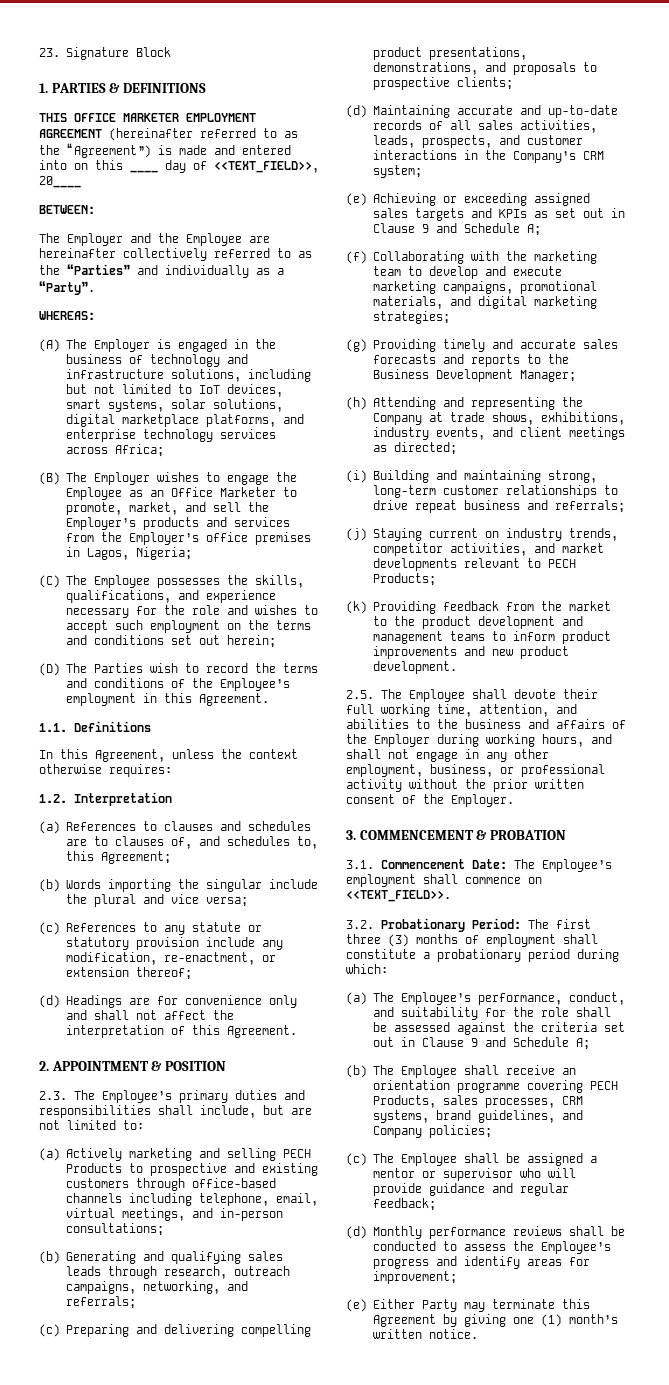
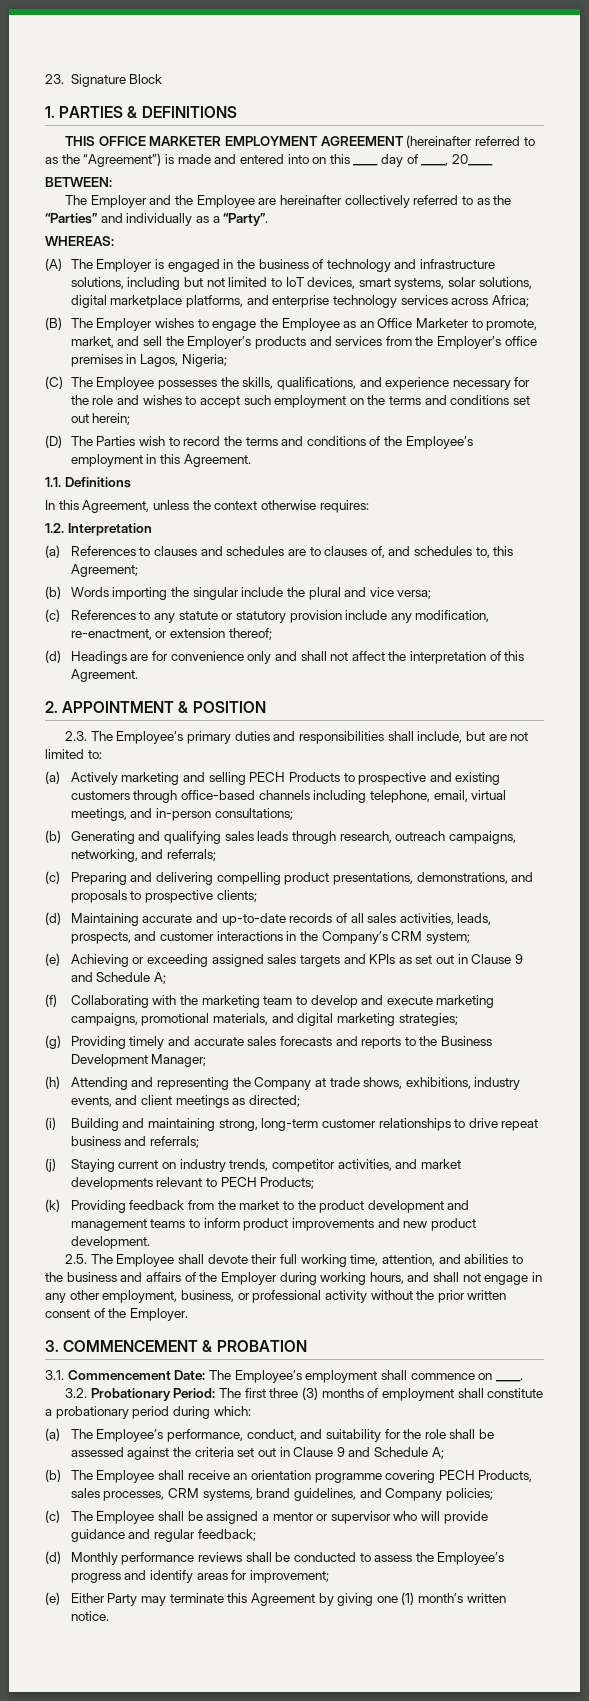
- THIS OFFICE MARKETER EMPLOYMENT AGREEMENT (hereinafter referred to as the “Agreement”) is made and entered into on this ____ day of <<TEXT_FIELD>>, 20____
+ THIS OFFICE MARKETER EMPLOYMENT AGREEMENT (hereinafter referred to as the “Agreement”) is made and entered into on this ____ day of ____, 20____
- 3.1. Commencement Date: The Employee’s employment shall commence on <<TEXT_FIELD>>.
+ 3.1. Commencement Date: The Employee’s employment shall commence on ____.

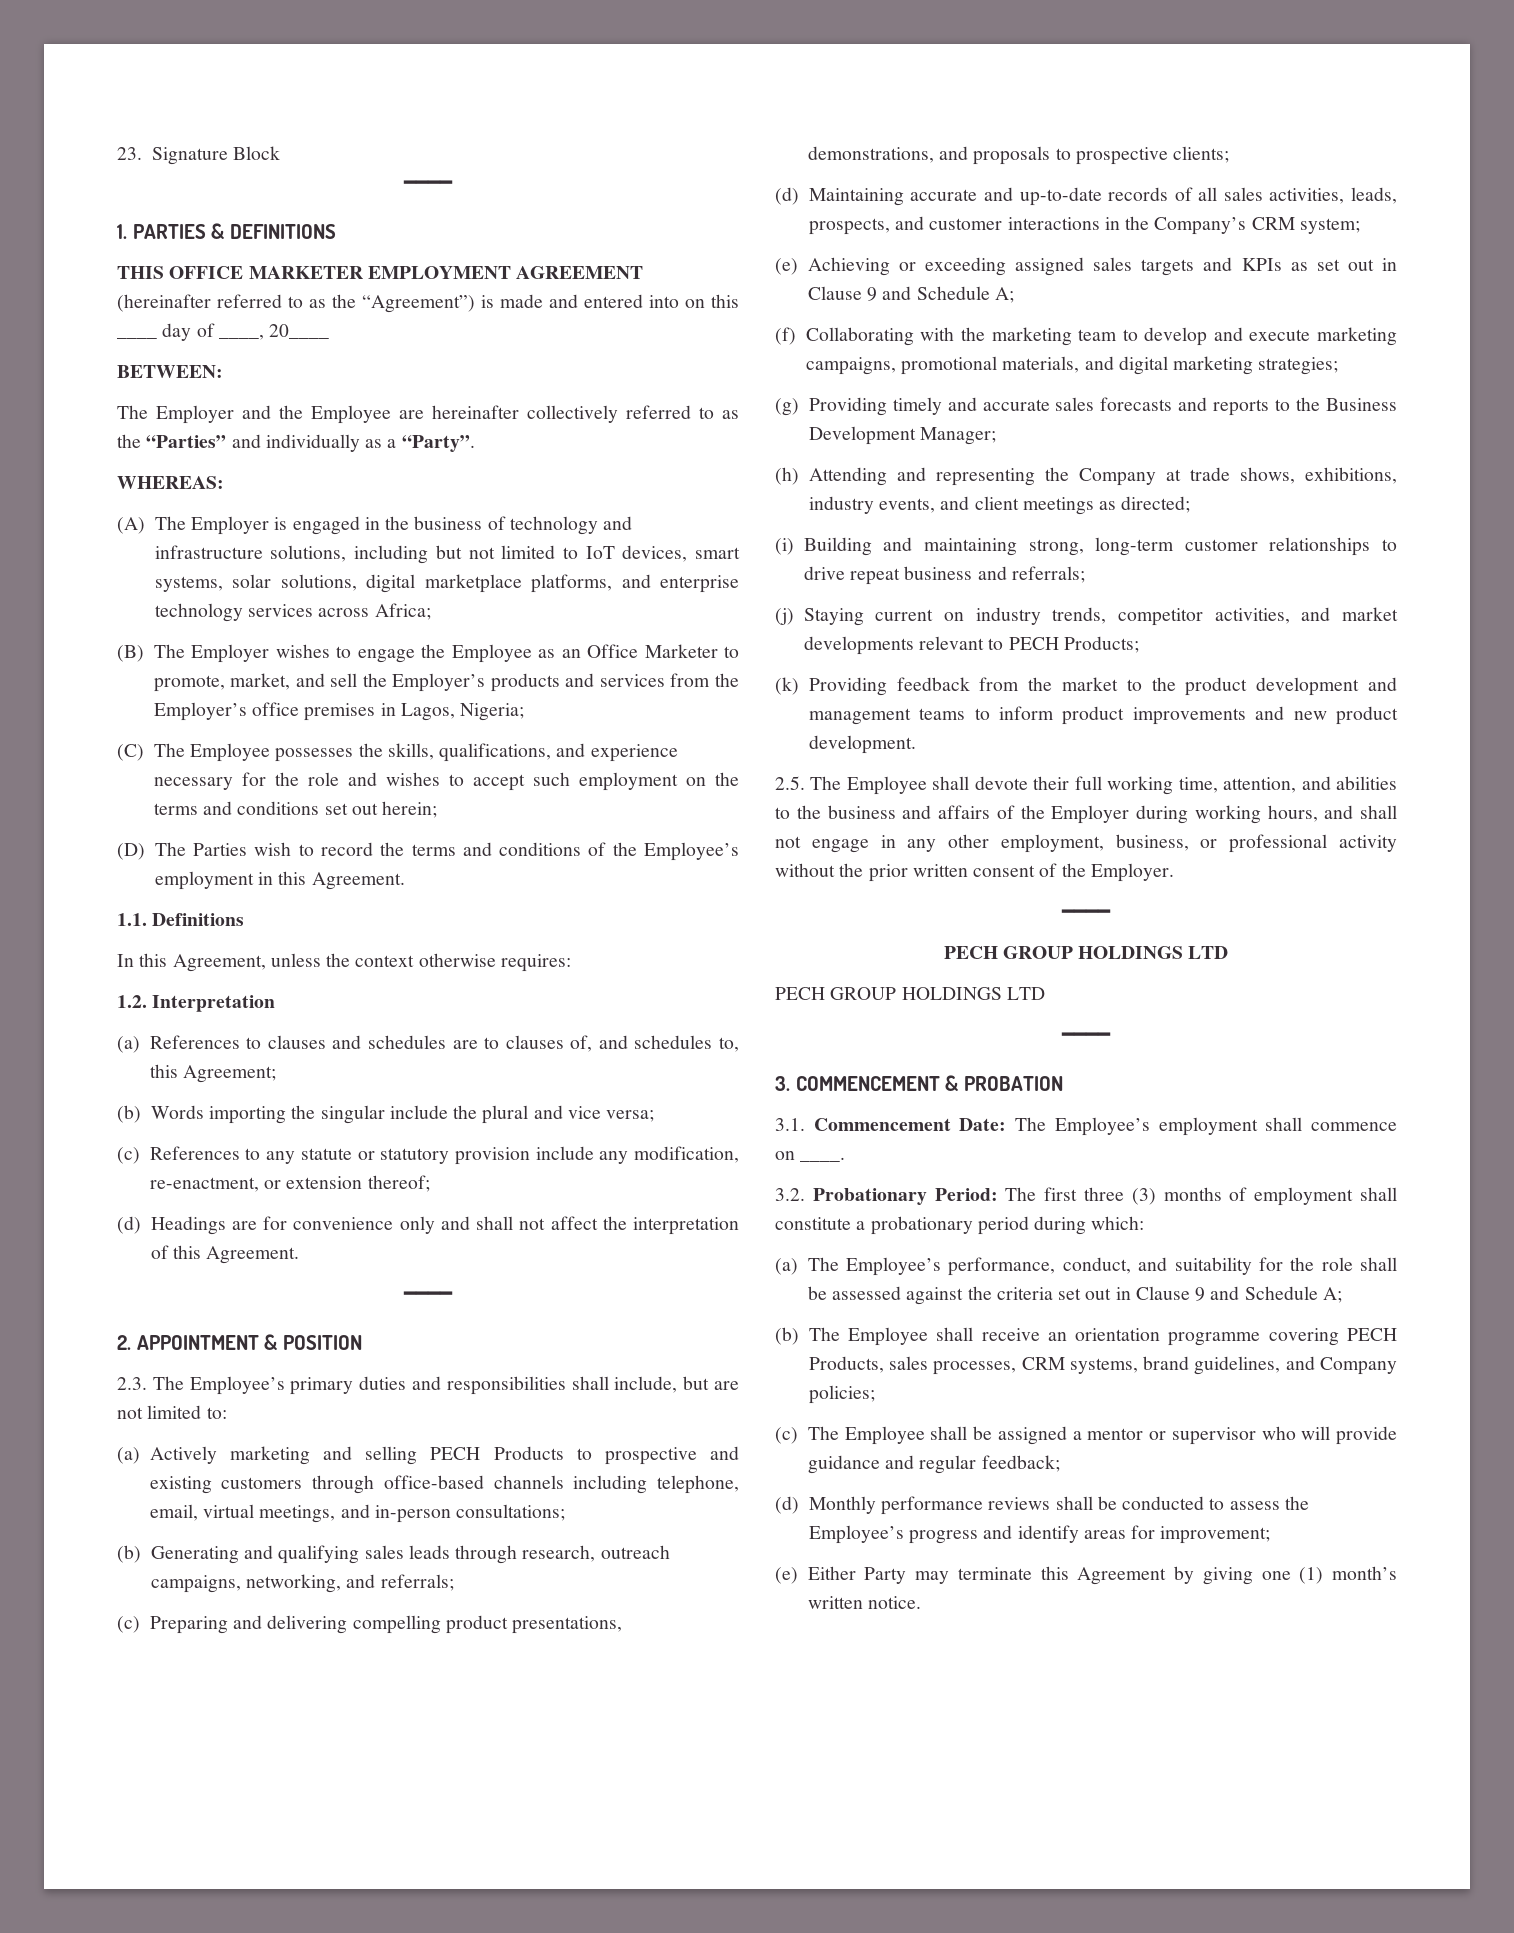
  23. Signature Block
+ ━━━━
  (d) Headings are for convenience only and shall not affect the interpretation of this Agreement.
+ ━━━━
  2.5. The Employee shall devote their full working time, attention, and abilities to the business and affairs of the Employer during working hours, and shall not engage in any other employment, business, or professional activity without the prior written consent of the Employer.
+ ━━━━
+ PECH GROUP HOLDINGS LTD
+ PECH GROUP HOLDINGS LTD
+ ━━━━

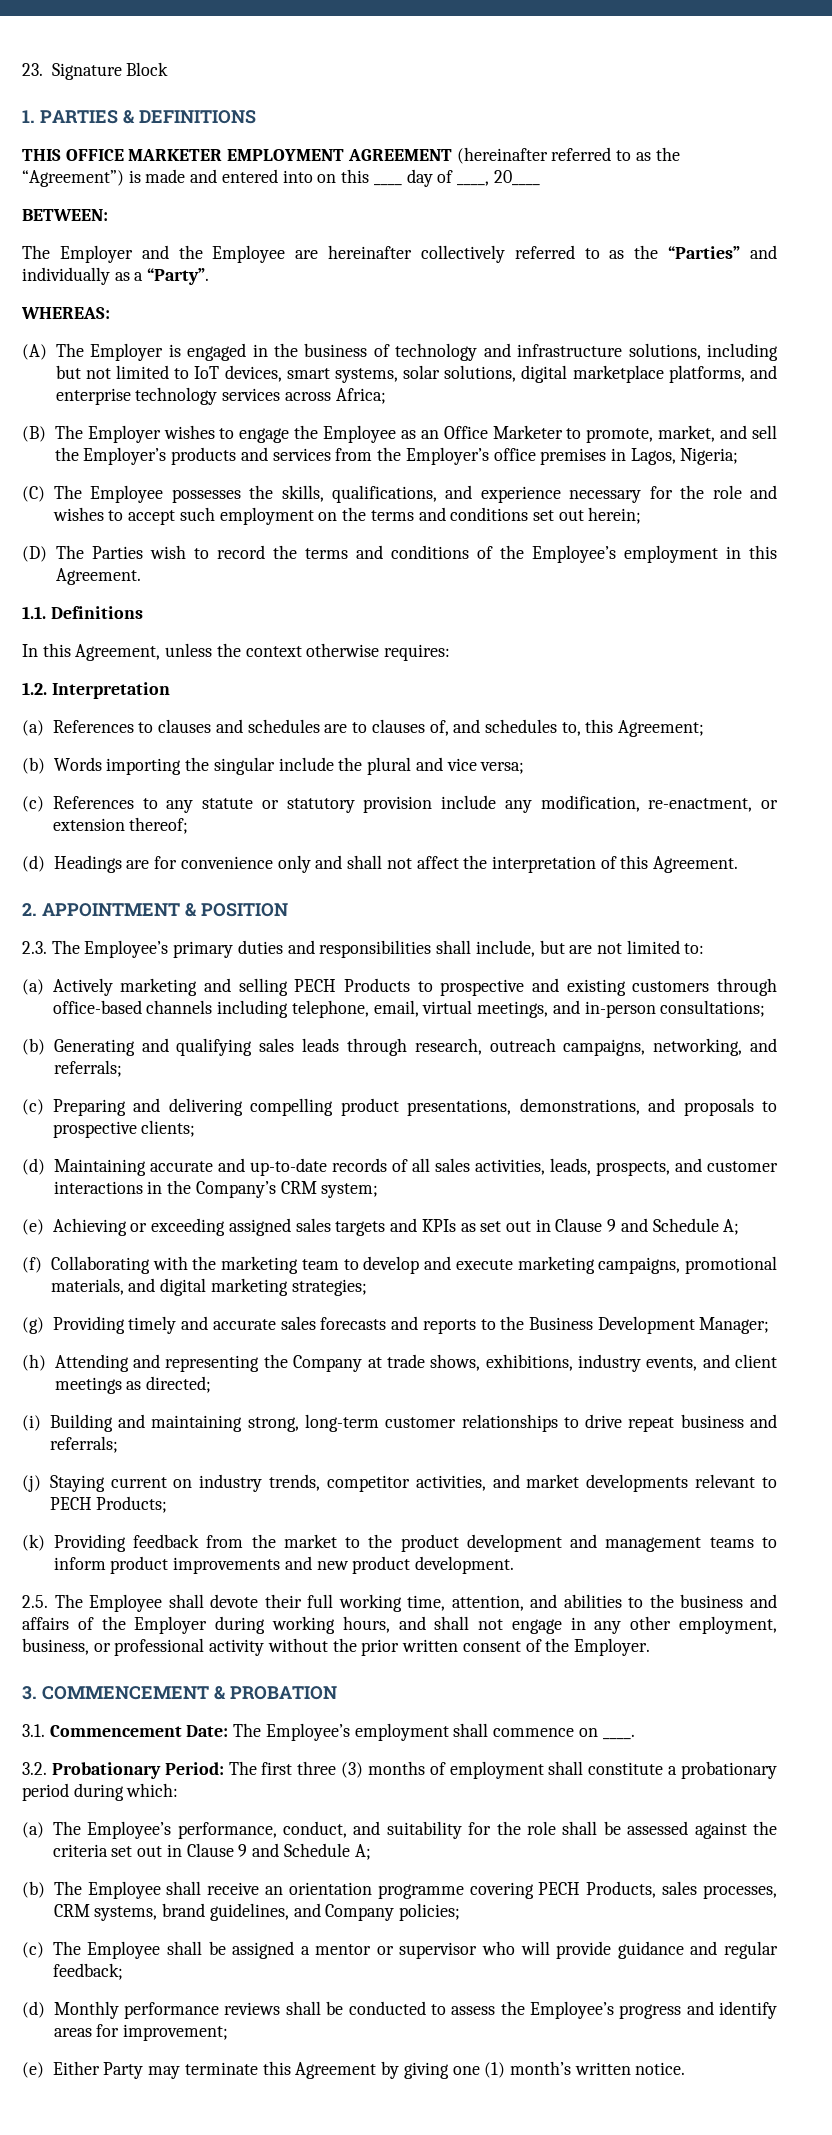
  23. Signature Block
- ━━━━
  (d) Headings are for convenience only and shall not affect the interpretation of this Agreement.
- ━━━━
  2.5. The Employee shall devote their full working time, attention, and abilities to the business and affairs of the Employer during working hours, and shall not engage in any other employment, business, or professional activity without the prior written consent of the Employer.
- ━━━━
- PECH GROUP HOLDINGS LTD
- PECH GROUP HOLDINGS LTD
- ━━━━

